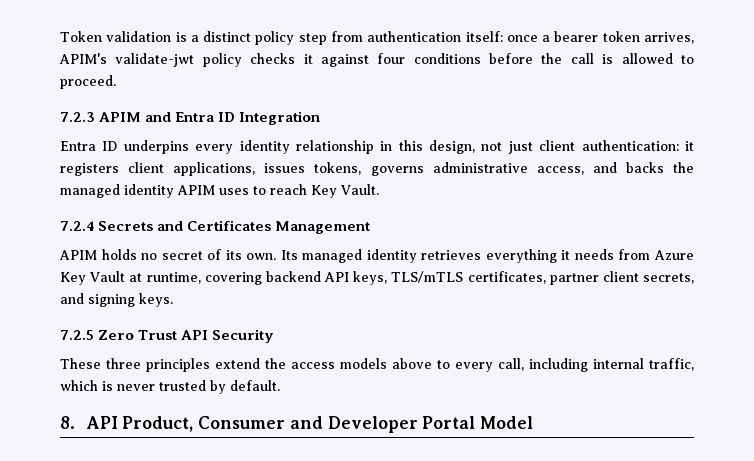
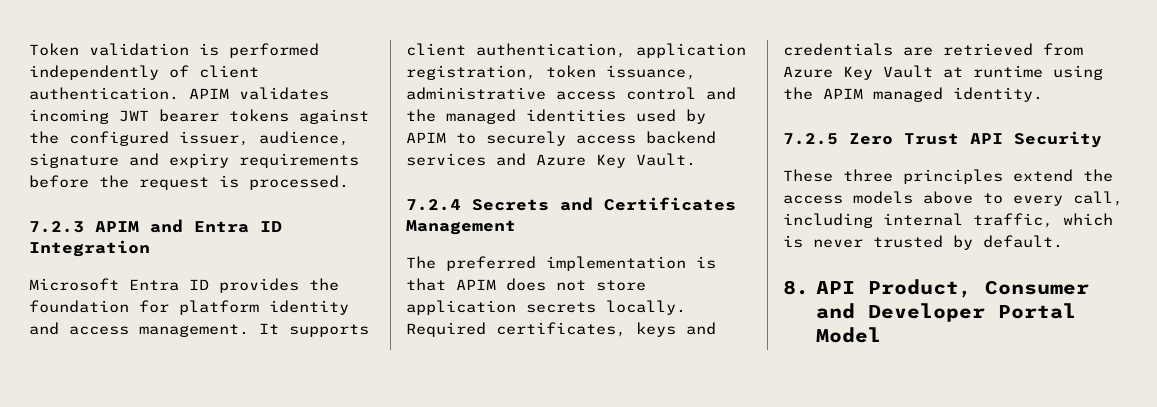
- Token validation is a distinct policy step from authentication itself: once a bearer token arrives, APIM's validate-jwt policy checks it against four conditions before the call is allowed to proceed.
+ Token validation is performed independently of client authentication. APIM validates incoming JWT bearer tokens against the configured issuer, audience, signature and expiry requirements before the request is processed.
- Entra ID underpins every identity relationship in this design, not just client authentication: it registers client applications, issues tokens, governs administrative access, and backs the managed identity APIM uses to reach Key Vault.
+ Microsoft Entra ID provides the foundation for platform identity and access management. It supports client authentication, application registration, token issuance, administrative access control and the managed identities used by APIM to securely access backend services and Azure Key Vault.
- APIM holds no secret of its own. Its managed identity retrieves everything it needs from Azure Key Vault at runtime, covering backend API keys, TLS/mTLS certificates, partner client secrets, and signing keys.
+ The preferred implementation is that APIM does not store application secrets locally. Required certificates, keys and credentials are retrieved from Azure Key Vault at runtime using the APIM managed identity.

